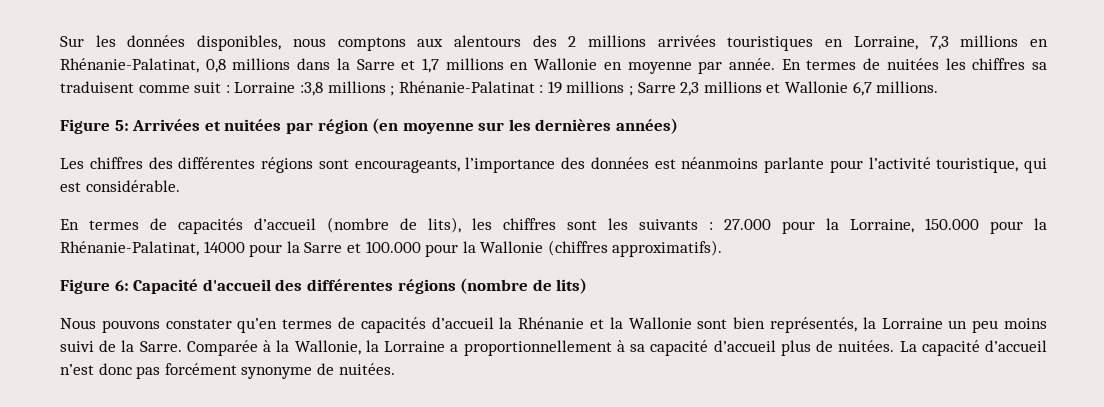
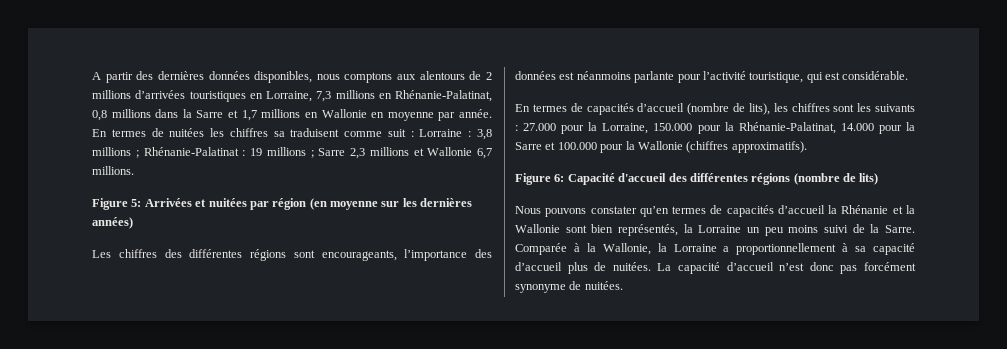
- Sur les données disponibles, nous comptons aux alentours des 2 millions arrivées touristiques en Lorraine, 7,3 millions en Rhénanie-Palatinat, 0,8 millions dans la Sarre et 1,7 millions en Wallonie en moyenne par année.
+ A partir des dernières données disponibles, nous comptons aux alentours de 2 millions d’arrivées touristiques en Lorraine, 7,3 millions en Rhénanie-Palatinat, 0,8 millions dans la Sarre et 1,7 millions en Wallonie en moyenne par année.
- En termes de nuitées les chiffres sa traduisent comme suit : Lorraine :3,8 millions ; Rhénanie-Palatinat : 19 millions ; Sarre 2,3 millions et Wallonie 6,7 millions.
+ En termes de nuitées les chiffres sa traduisent comme suit : Lorraine : 3,8 millions ; Rhénanie-Palatinat : 19 millions ; Sarre 2,3 millions et Wallonie 6,7 millions.
- En termes de capacités d’accueil (nombre de lits), les chiffres sont les suivants : 27.000 pour la Lorraine, 150.000 pour la Rhénanie-Palatinat, 14000 pour la Sarre et 100.000 pour la Wallonie (chiffres approximatifs).
+ En termes de capacités d’accueil (nombre de lits), les chiffres sont les suivants : 27.000 pour la Lorraine, 150.000 pour la Rhénanie-Palatinat, 14.000 pour la Sarre et 100.000 pour la Wallonie (chiffres approximatifs).

